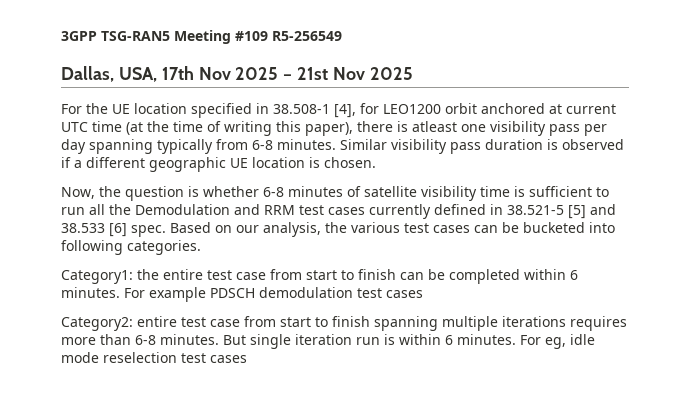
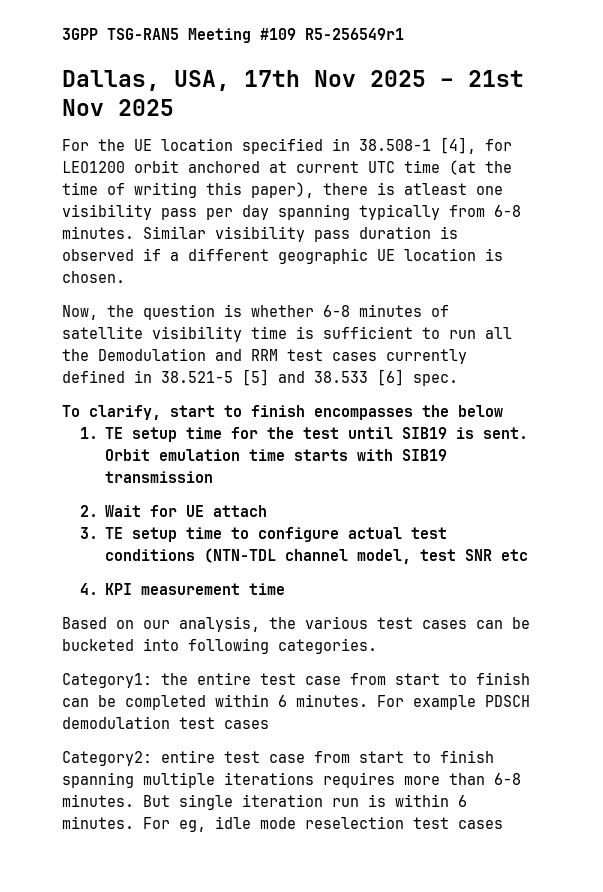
- 3GPP TSG-RAN5 Meeting #109 R5-256549
+ 3GPP TSG-RAN5 Meeting #109 R5-256549r1
- Now, the question is whether 6-8 minutes of satellite visibility time is sufficient to run all the Demodulation and RRM test cases currently defined in 38.521-5 [5] and 38.533 [6] spec. Based on our analysis, the various test cases can be bucketed into following categories.
+ Now, the question is whether 6-8 minutes of satellite visibility time is sufficient to run all the Demodulation and RRM test cases currently defined in 38.521-5 [5] and 38.533 [6] spec.
+ To clarify, start to finish encompasses the below
+ 1. TE setup time for the test until SIB19 is sent. Orbit emulation time starts with SIB19 transmission
+ 2. Wait for UE attach
+ 3. TE setup time to configure actual test conditions (NTN-TDL channel model, test SNR etc
+ 4. KPI measurement time
+ Based on our analysis, the various test cases can be bucketed into following categories.

